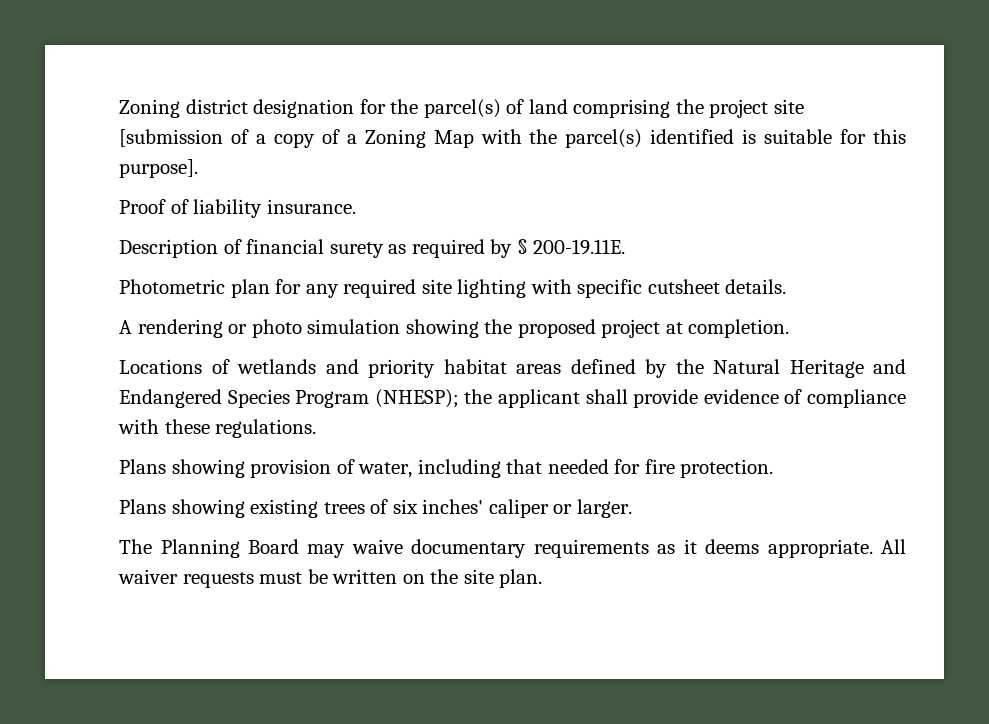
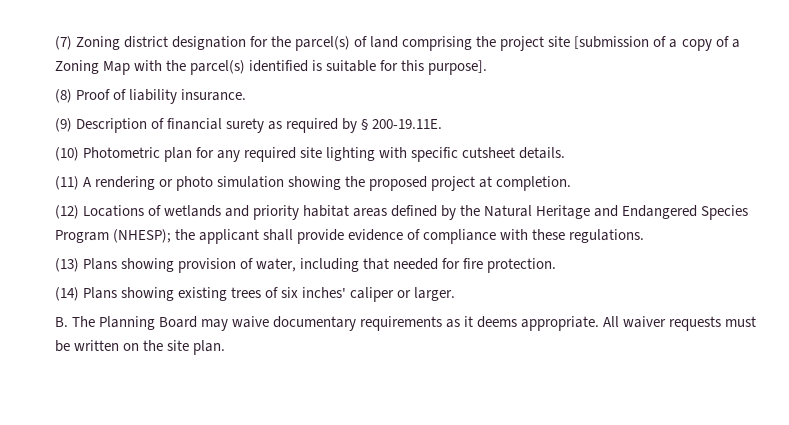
- Zoning district designation for the parcel(s) of land comprising the project site [submission of a copy of a Zoning Map with the parcel(s) identified is suitable for this purpose].
+ (7) Zoning district designation for the parcel(s) of land comprising the project site [submission of a copy of a Zoning Map with the parcel(s) identified is suitable for this purpose].
- Proof of liability insurance.
+ (8) Proof of liability insurance.
- Description of financial surety as required by § 200-19.11E.
+ (9) Description of financial surety as required by § 200-19.11E.
- Photometric plan for any required site lighting with specific cutsheet details.
+ (10) Photometric plan for any required site lighting with specific cutsheet details.
- A rendering or photo simulation showing the proposed project at completion.
+ (11) A rendering or photo simulation showing the proposed project at completion.
- Locations of wetlands and priority habitat areas defined by the Natural Heritage and Endangered Species Program (NHESP); the applicant shall provide evidence of compliance with these regulations.
+ (12) Locations of wetlands and priority habitat areas defined by the Natural Heritage and Endangered Species Program (NHESP); the applicant shall provide evidence of compliance with these regulations.
- Plans showing provision of water, including that needed for fire protection.
+ (13) Plans showing provision of water, including that needed for fire protection.
- Plans showing existing trees of six inches' caliper or larger.
+ (14) Plans showing existing trees of six inches' caliper or larger.
- The Planning Board may waive documentary requirements as it deems appropriate.
+ B. The Planning Board may waive documentary requirements as it deems appropriate.

